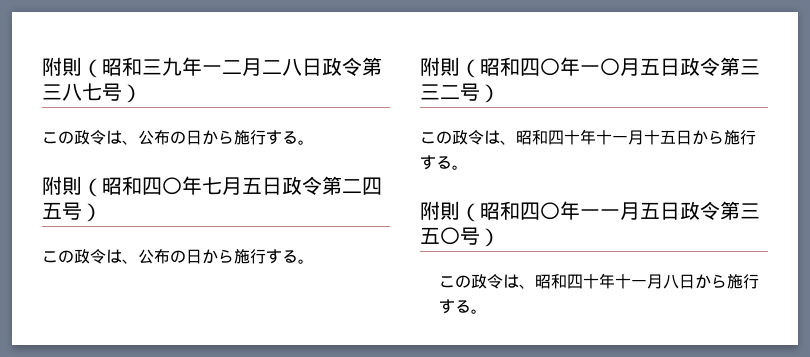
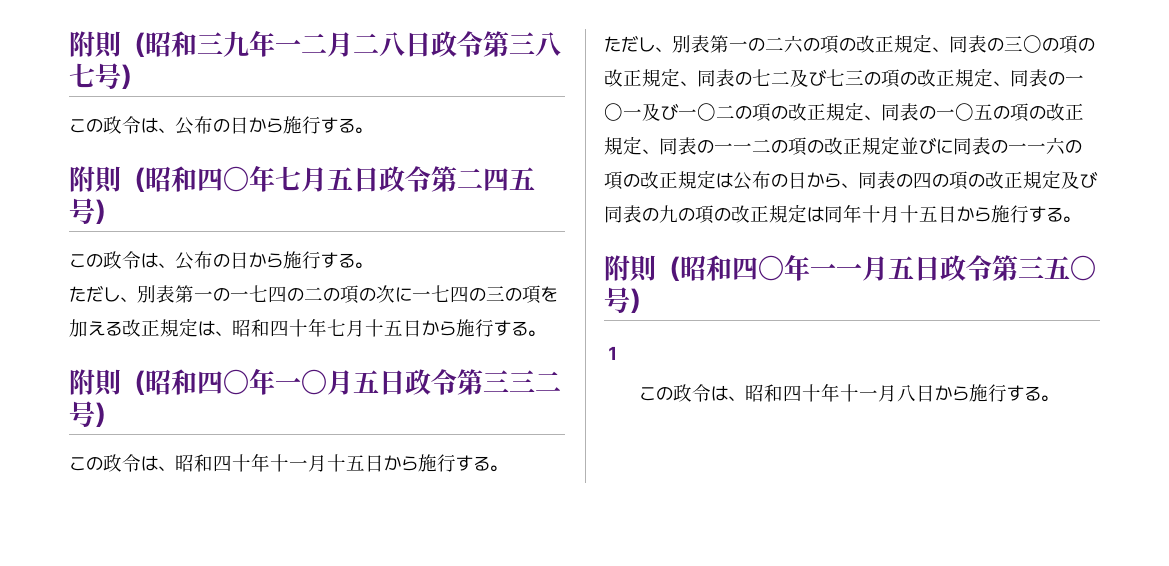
+ ただし、別表第一の一七四の二の項の次に一七四の三の項を加える改正規定は、昭和四十年七月十五日から施行する。
+ ただし、別表第一の二六の項の改正規定、同表の三〇の項の改正規定、同表の七二及び七三の項の改正規定、同表の一〇一及び一〇二の項の改正規定、同表の一〇五の項の改正規定、同表の一一二の項の改正規定並びに同表の一一六の項の改正規定は公布の日から、同表の四の項の改正規定及び同表の九の項の改正規定は同年十月十五日から施行する。
+ １

